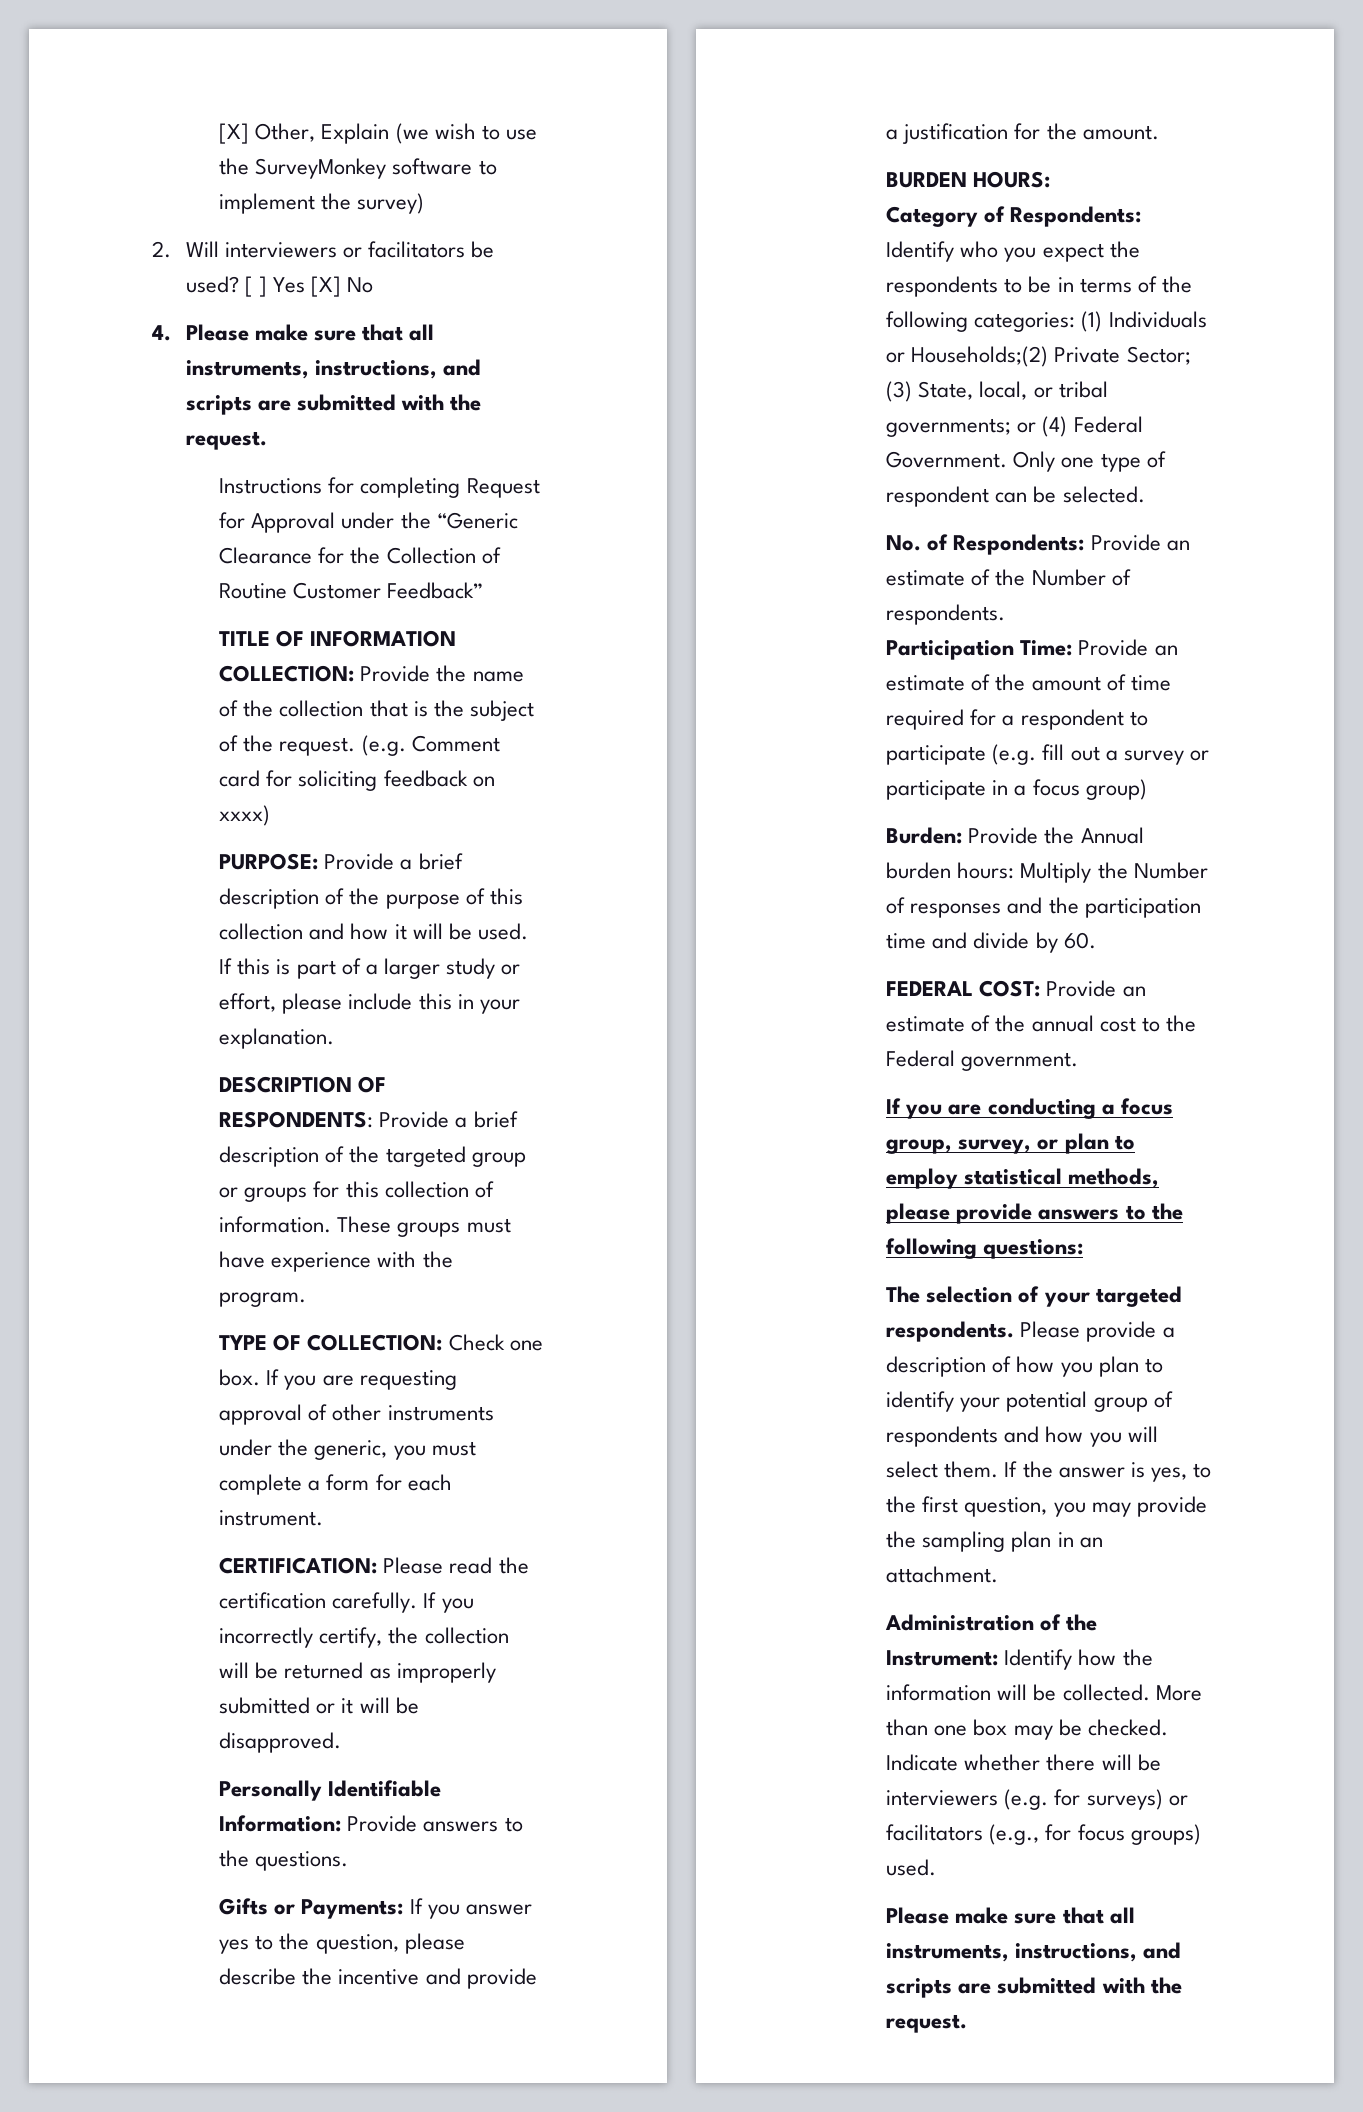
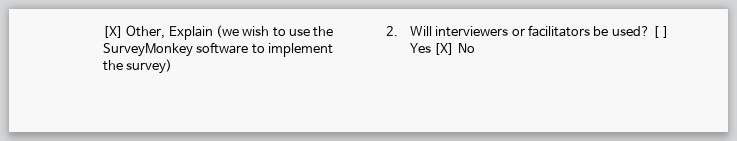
- 4. Please make sure that all instruments, instructions, and scripts are submitted with the request.
- Instructions for completing Request for Approval under the “Generic Clearance for the Collection of Routine Customer Feedback”
- TITLE OF INFORMATION COLLECTION: Provide the name of the collection that is the subject of the request. (e.g. Comment card for soliciting feedback on xxxx)
- PURPOSE: Provide a brief description of the purpose of this collection and how it will be used. If this is part of a larger study or effort, please include this in your explanation.
- DESCRIPTION OF RESPONDENTS: Provide a brief description of the targeted group or groups for this collection of information. These groups must have experience with the program.
- TYPE OF COLLECTION: Check one box. If you are requesting approval of other instruments under the generic, you must complete a form for each instrument.
- CERTIFICATION: Please read the certification carefully. If you incorrectly certify, the collection will be returned as improperly submitted or it will be disapproved.
- Personally Identifiable Information: Provide answers to the questions.
- Gifts or Payments: If you answer yes to the question, please describe the incentive and provide a justification for the amount.
- BURDEN HOURS:
- Category of Respondents: Identify who you expect the respondents to be in terms of the following categories: (1) Individuals or Households;(2) Private Sector; (3) State, local, or tribal governments; or (4) Federal Government. Only one type of respondent can be selected.
- No. of Respondents: Provide an estimate of the Number of respondents.
- Participation Time: Provide an estimate of the amount of time required for a respondent to participate (e.g. fill out a survey or participate in a focus group)
- Burden: Provide the Annual burden hours: Multiply the Number of responses and the participation time and divide by 60.
- FEDERAL COST: Provide an estimate of the annual cost to the Federal government.
- If you are conducting a focus group, survey, or plan to employ statistical methods, please provide answers to the following questions:
- The selection of your targeted respondents. Please provide a description of how you plan to identify your potential group of respondents and how you will select them. If the answer is yes, to the first question, you may provide the sampling plan in an attachment.
- Administration of the Instrument: Identify how the information will be collected. More than one box may be checked. Indicate whether there will be interviewers (e.g. for surveys) or facilitators (e.g., for focus groups) used.
- Please make sure that all instruments, instructions, and scripts are submitted with the request.

